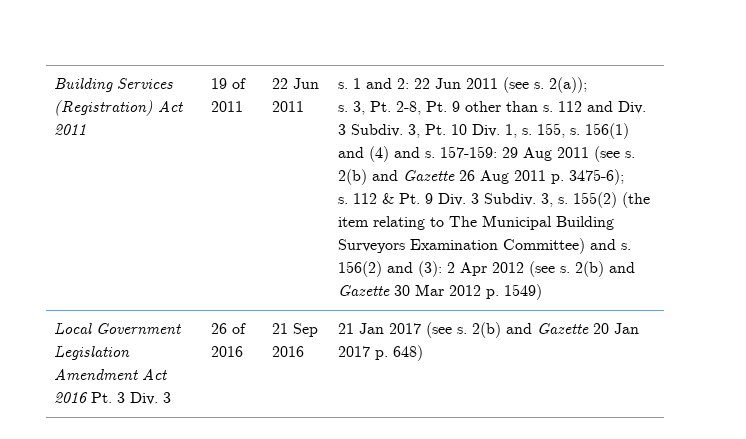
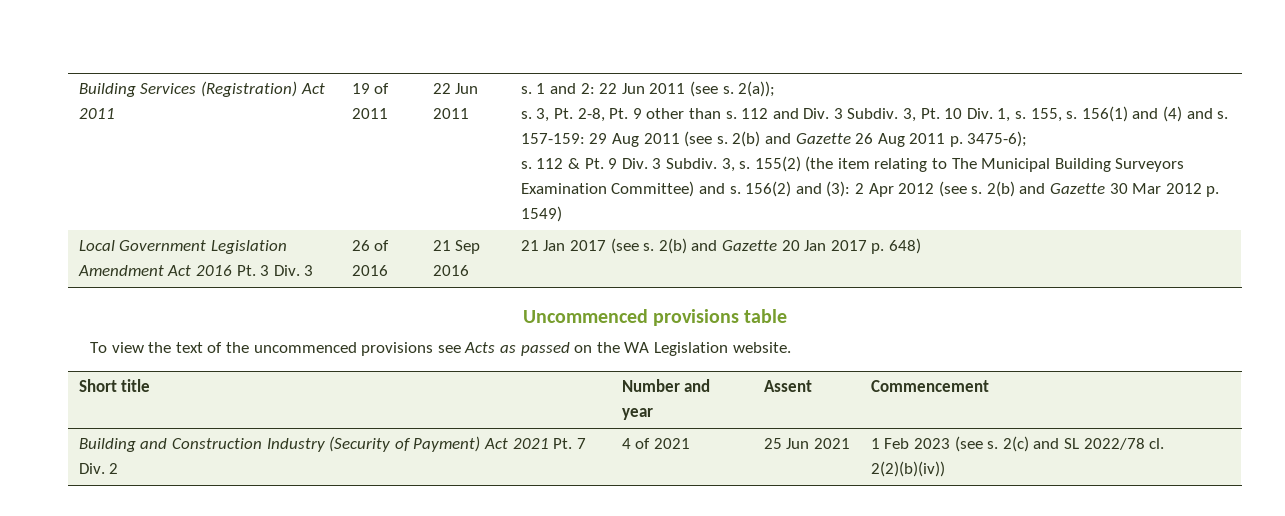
+ Uncommenced provisions table
+ To view the text of the uncommenced provisions see Acts as passed on the WA Legislation website.
+ Short title | Number and year | Assent | Commencement
+ Building and Construction Industry (Security of Payment) Act 2021 Pt. 7 Div. 2 | 4 of 2021 | 25 Jun 2021 | 1 Feb 2023 (see s. 2(c) and SL 2022/78 cl. 2(2)(b)(iv))

